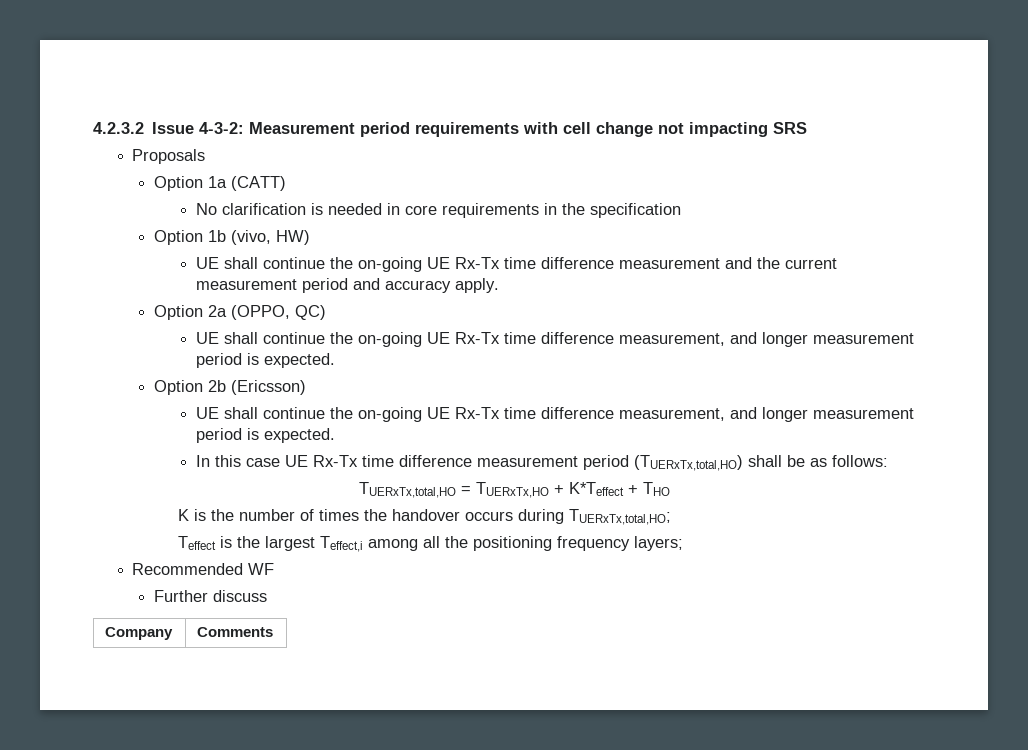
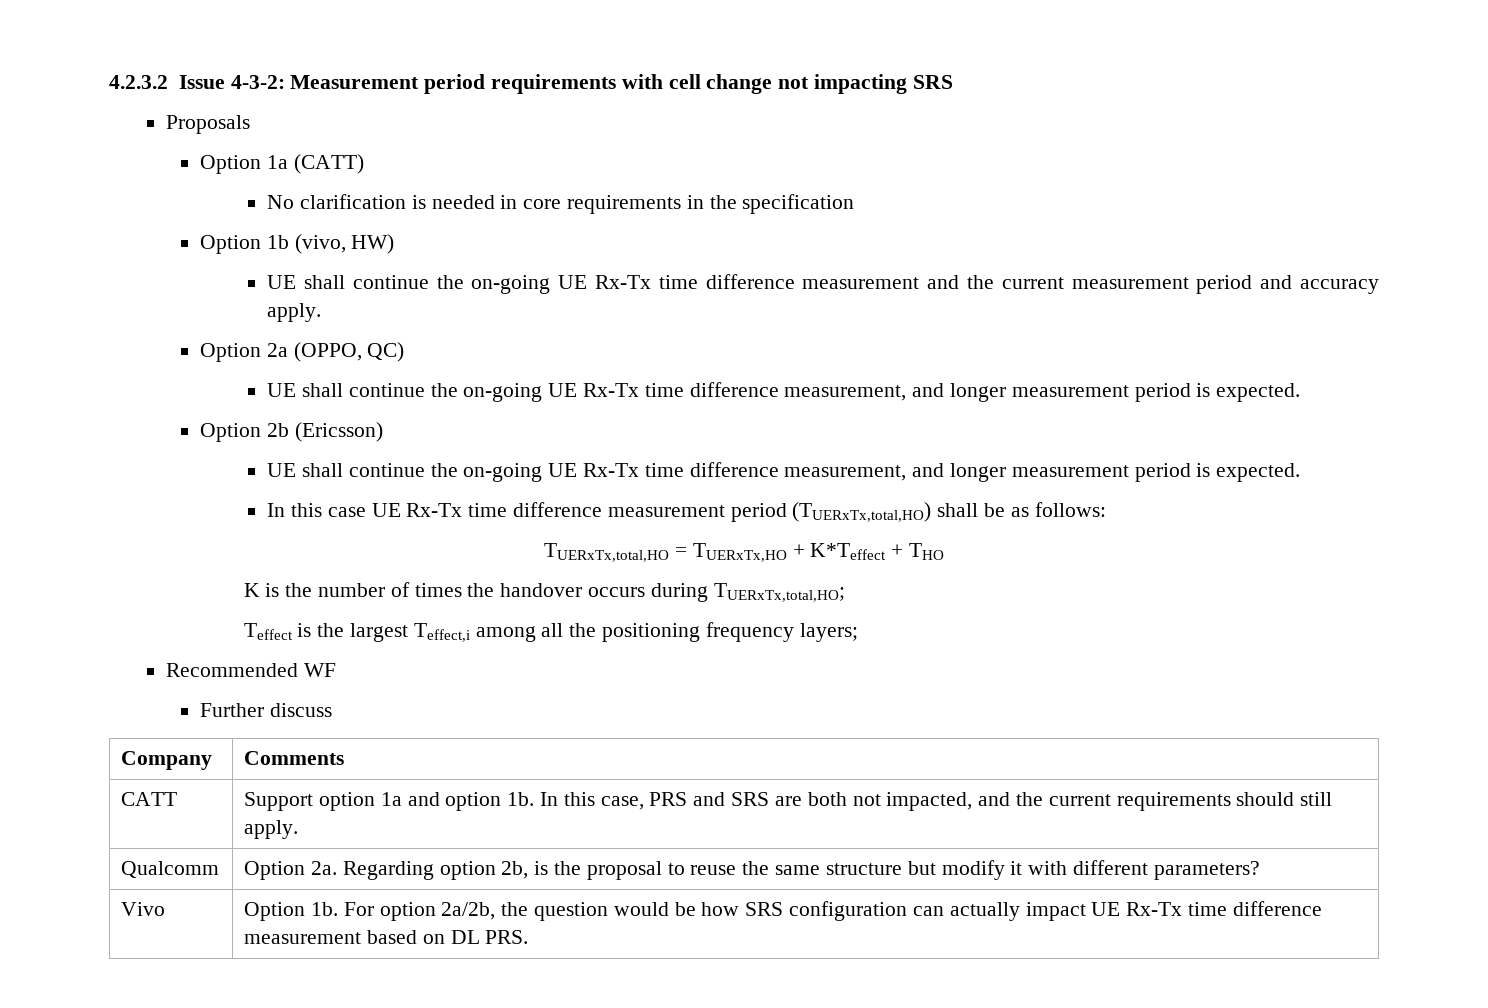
+ CATT | Support option 1a and option 1b. In this case, PRS and SRS are both not impacted, and the current requirements should still apply.
+ Qualcomm | Option 2a. Regarding option 2b, is the proposal to reuse the same structure but modify it with different parameters?
+ Vivo | Option 1b. For option 2a/2b, the question would be how SRS configuration can actually impact UE Rx-Tx time difference measurement based on DL PRS.

